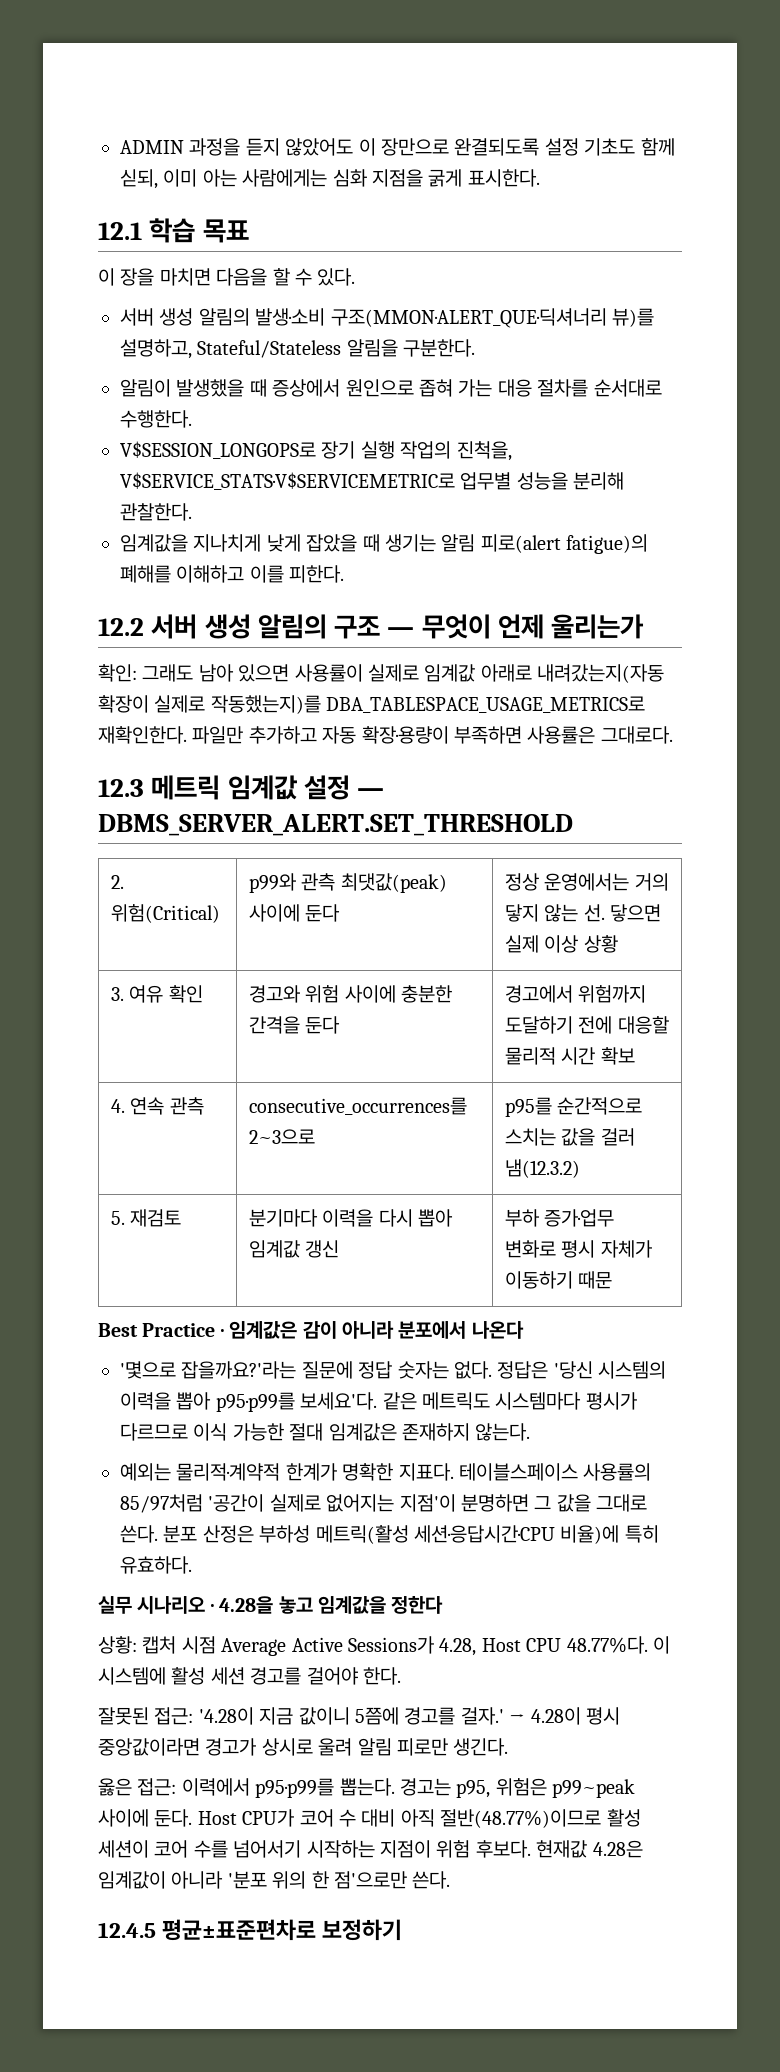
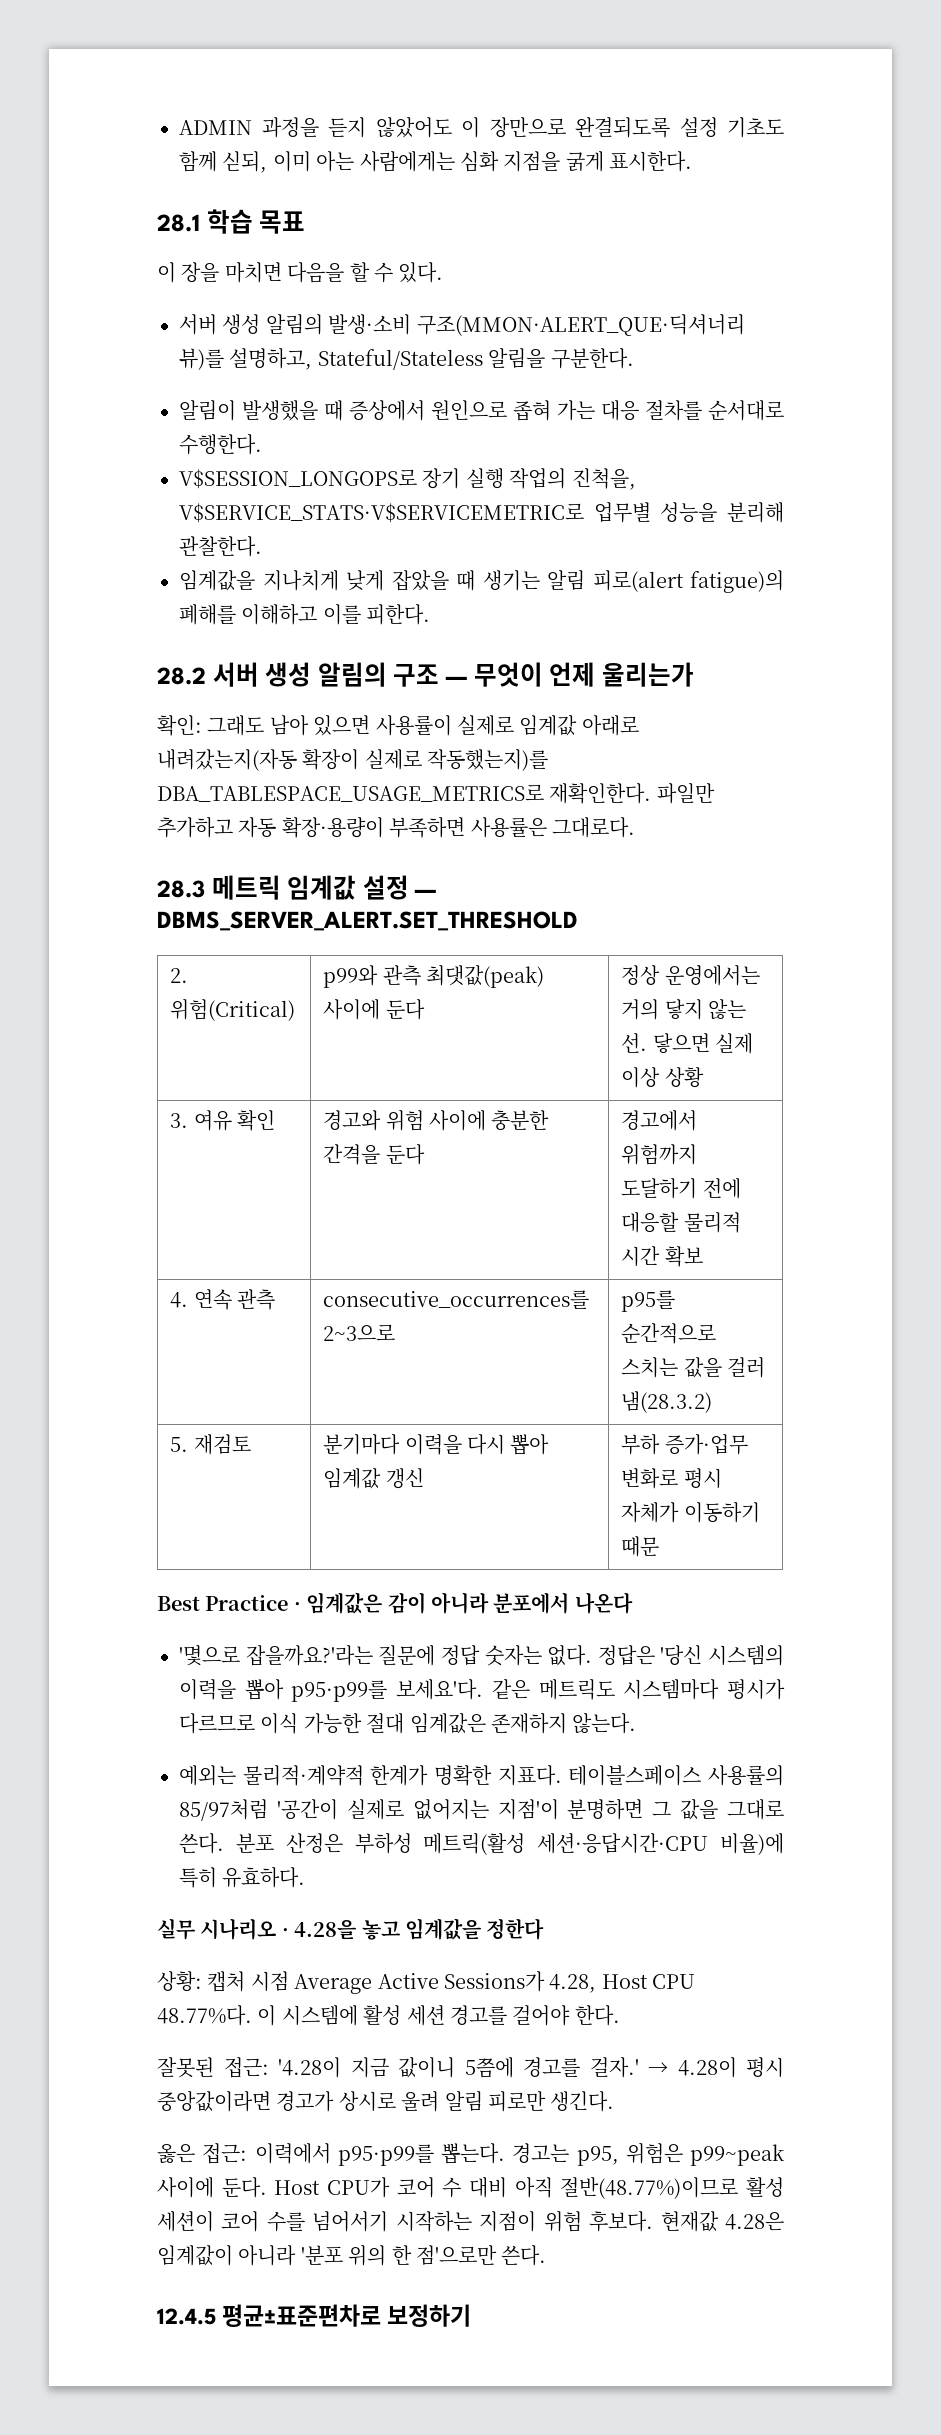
- 12.1 학습 목표
+ 28.1 학습 목표
- 12.2 서버 생성 알림의 구조 — 무엇이 언제 울리는가
+ 28.2 서버 생성 알림의 구조 — 무엇이 언제 울리는가
- 12.3 메트릭 임계값 설정 — DBMS_SERVER_ALERT.SET_THRESHOLD
+ 28.3 메트릭 임계값 설정 — DBMS_SERVER_ALERT.SET_THRESHOLD
- 4. 연속 관측 | consecutive_occurrences를 2~3으로 | p95를 순간적으로 스치는 값을 걸러 냄(12.3.2)
+ 4. 연속 관측 | consecutive_occurrences를 2~3으로 | p95를 순간적으로 스치는 값을 걸러 냄(28.3.2)

